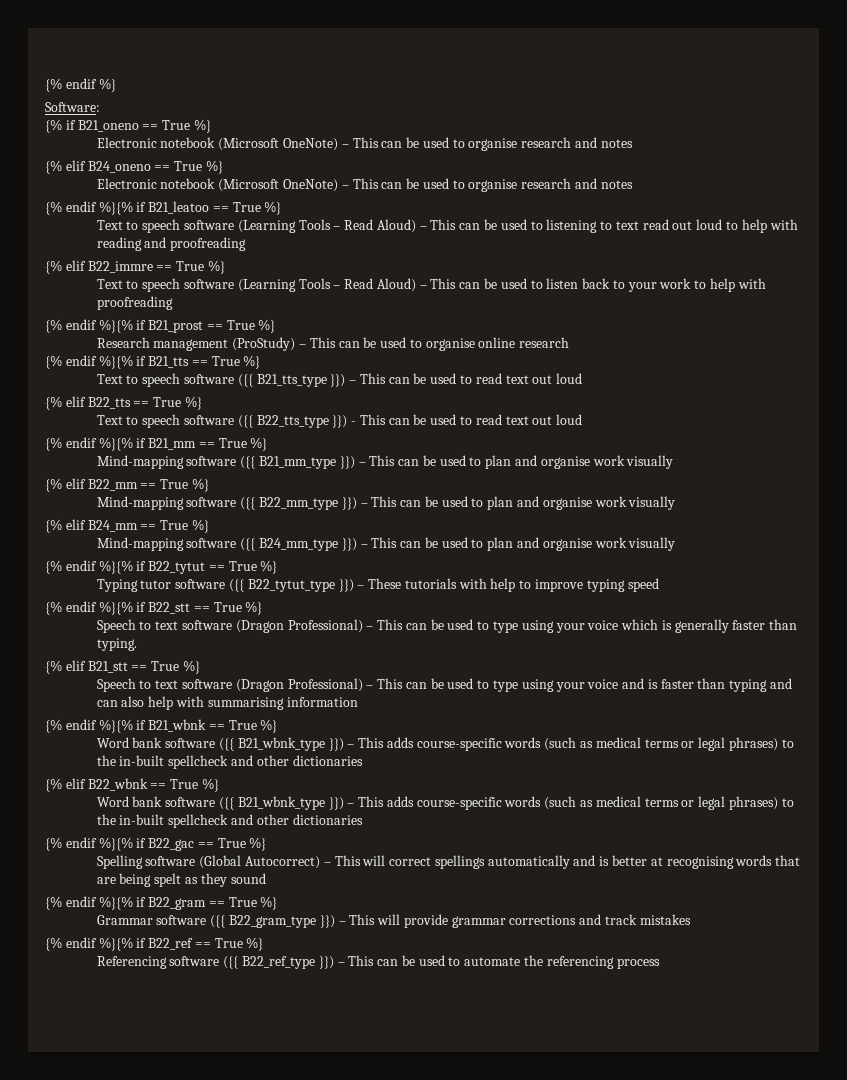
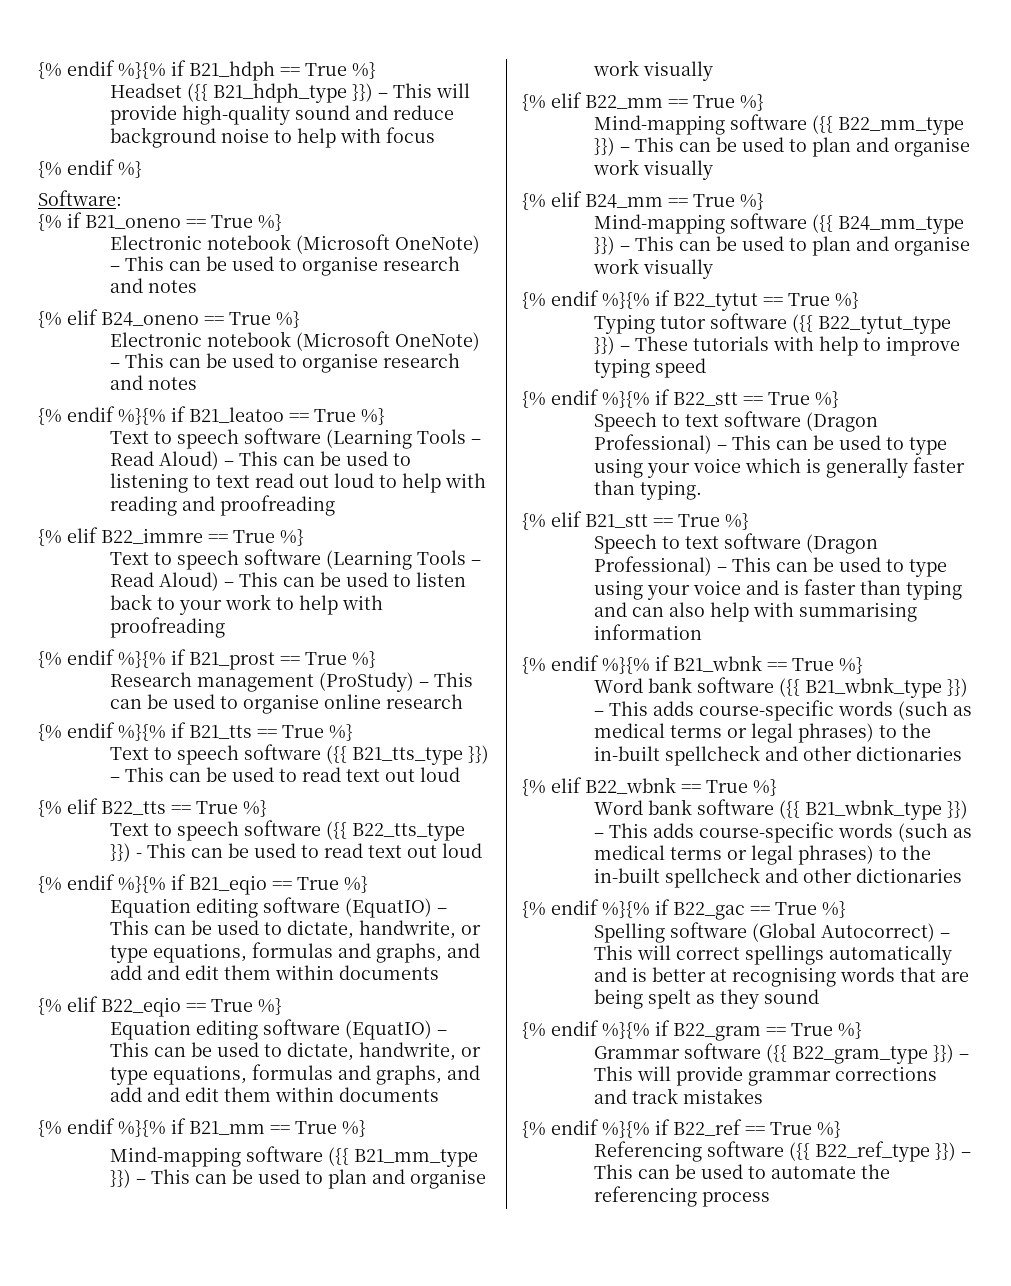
+ {% endif %}{% if B21_hdph == True %}
+ Headset ({{ B21_hdph_type }}) – This will provide high-quality sound and reduce background noise to help with focus
+ {% endif %}{% if B21_eqio == True %}
+ Equation editing software (EquatIO) – This can be used to dictate, handwrite, or type equations, formulas and graphs, and add and edit them within documents
+ {% elif B22_eqio == True %}
+ Equation editing software (EquatIO) – This can be used to dictate, handwrite, or type equations, formulas and graphs, and add and edit them within documents

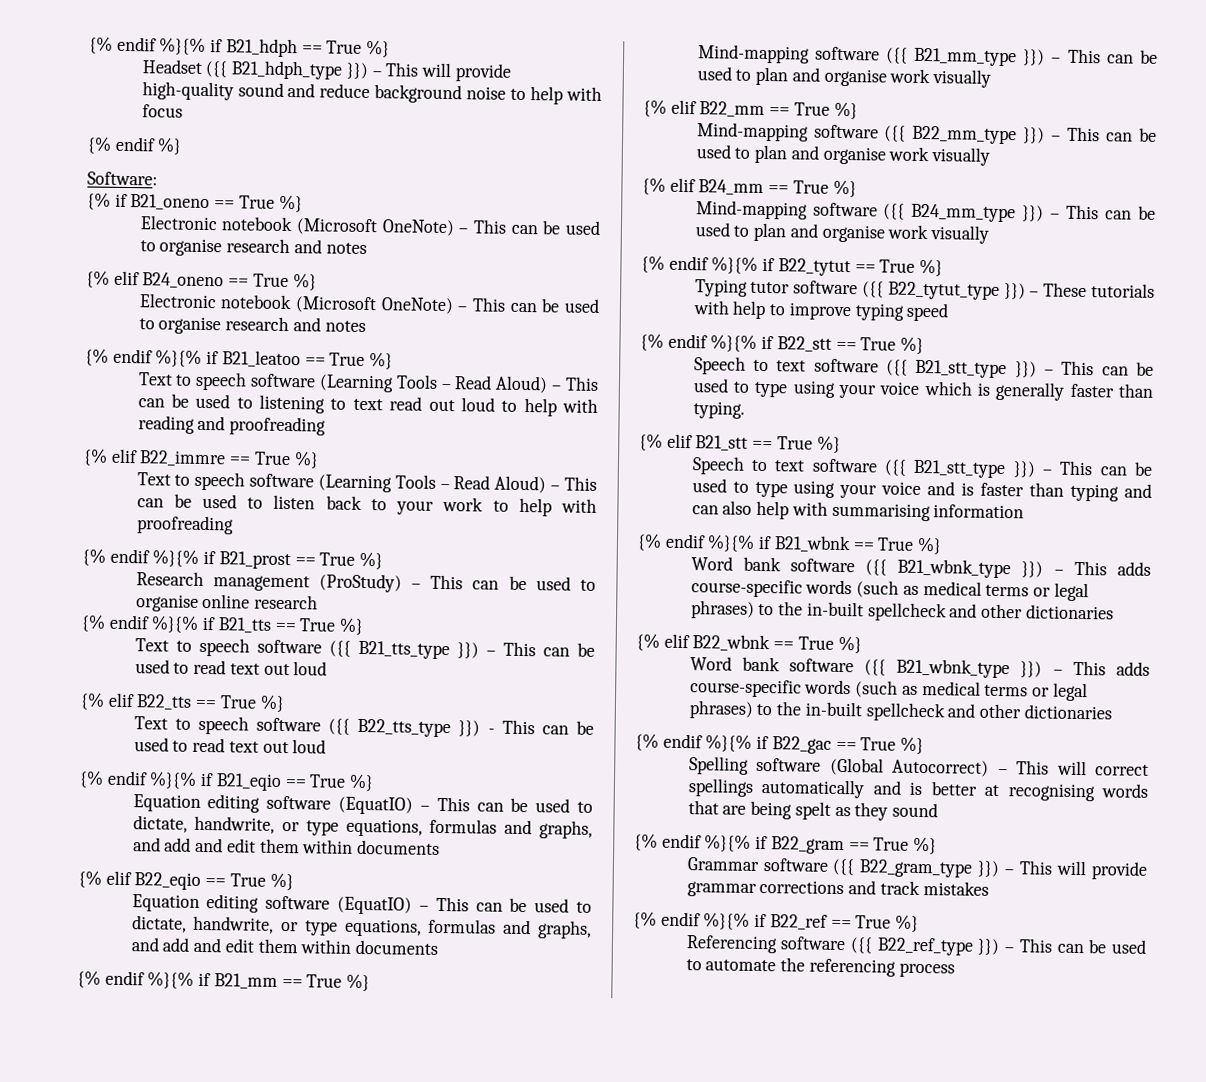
- Speech to text software (Dragon Professional) – This can be used to type using your voice which is generally faster than typing.
+ Speech to text software ({{ B21_stt_type }}) – This can be used to type using your voice which is generally faster than typing.
- Speech to text software (Dragon Professional) – This can be used to type using your voice and is faster than typing and can also help with summarising information
+ Speech to text software ({{ B21_stt_type }}) – This can be used to type using your voice and is faster than typing and can also help with summarising information

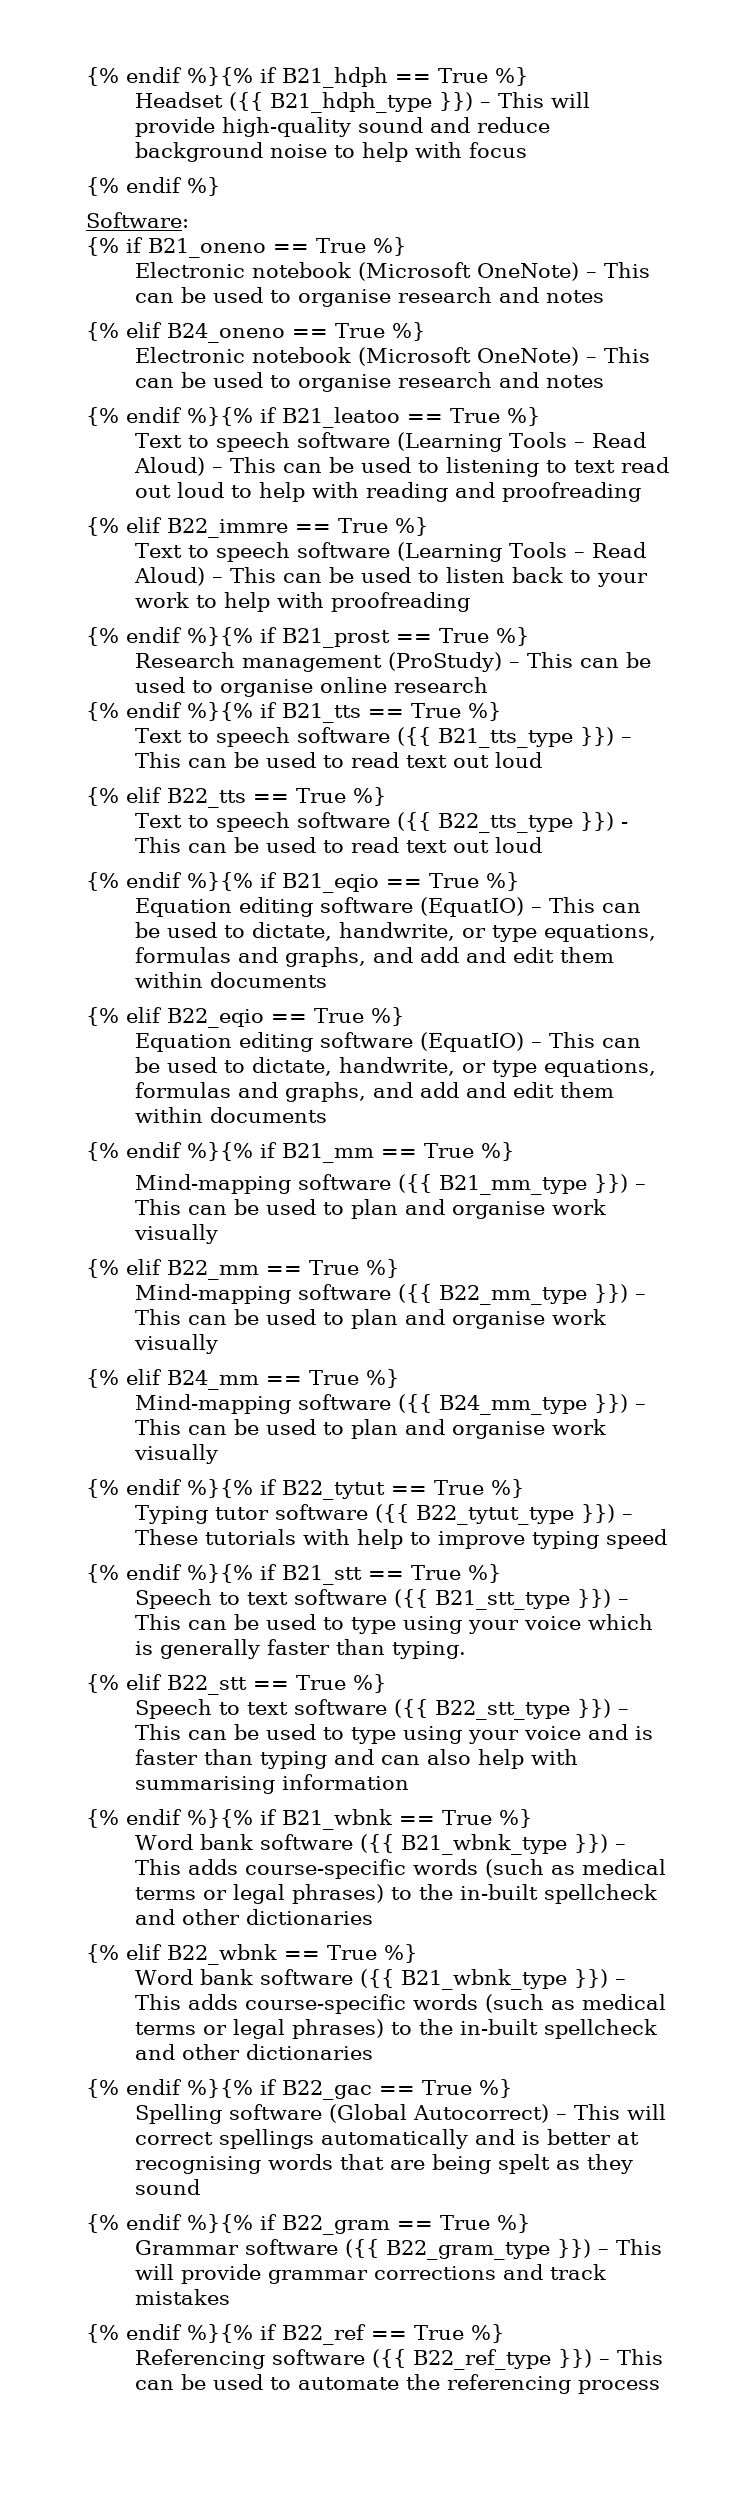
- {% endif %}{% if B22_stt == True %}
+ {% endif %}{% if B21_stt == True %}
- {% elif B21_stt == True %}
- Speech to text software ({{ B21_stt_type }}) – This can be used to type using your voice and is faster than typing and can also help with summarising information
+ {% elif B22_stt == True %}
+ Speech to text software ({{ B22_stt_type }}) – This can be used to type using your voice and is faster than typing and can also help with summarising information

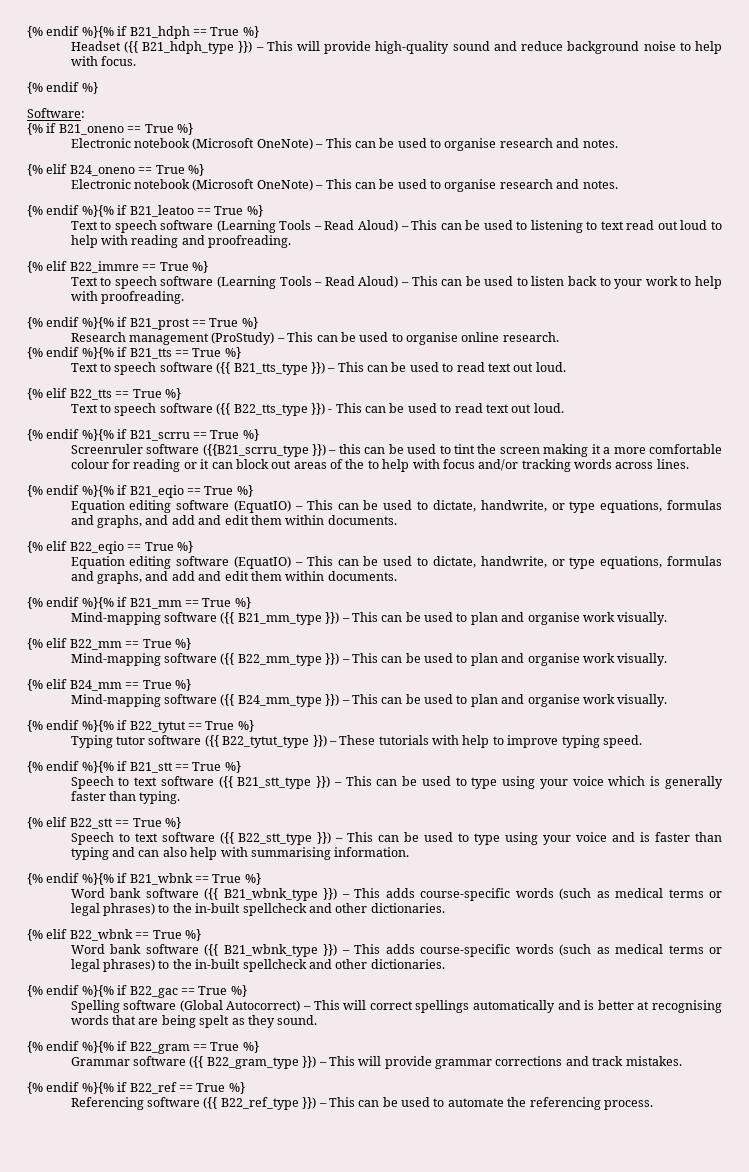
- Headset ({{ B21_hdph_type }}) – This will provide high-quality sound and reduce background noise to help with focus
+ Headset ({{ B21_hdph_type }}) – This will provide high-quality sound and reduce background noise to help with focus.
  {% if B21_oneno == True %}
- Electronic notebook (Microsoft OneNote) – This can be used to organise research and notes
+ Electronic notebook (Microsoft OneNote) – This can be used to organise research and notes.
  {% elif B24_oneno == True %}
- Electronic notebook (Microsoft OneNote) – This can be used to organise research and notes
+ Electronic notebook (Microsoft OneNote) – This can be used to organise research and notes.
- Text to speech software (Learning Tools – Read Aloud) – This can be used to listening to text read out loud to help with reading and proofreading
+ Text to speech software (Learning Tools – Read Aloud) – This can be used to listening to text read out loud to help with reading and proofreading.
- Text to speech software (Learning Tools – Read Aloud) – This can be used to listen back to your work to help with proofreading
+ Text to speech software (Learning Tools – Read Aloud) – This can be used to listen back to your work to help with proofreading.
- Research management (ProStudy) – This can be used to organise online research
+ Research management (ProStudy) – This can be used to organise online research.
- Text to speech software ({{ B21_tts_type }}) – This can be used to read text out loud
+ Text to speech software ({{ B21_tts_type }}) – This can be used to read text out loud.
- Text to speech software ({{ B22_tts_type }}) - This can be used to read text out loud
+ Text to speech software ({{ B22_tts_type }}) - This can be used to read text out loud.
+ {% endif %}{% if B21_scrru == True %}
+ Screenruler software ({{B21_scrru_type }}) – this can be used to tint the screen making it a more comfortable colour for reading or it can block out areas of the to help with focus and/or tracking words across lines.
  {% endif %}{% if B21_eqio == True %}
- Equation editing software (EquatIO) – This can be used to dictate, handwrite, or type equations, formulas and graphs, and add and edit them within documents
+ Equation editing software (EquatIO) – This can be used to dictate, handwrite, or type equations, formulas and graphs, and add and edit them within documents.
  {% elif B22_eqio == True %}
- Equation editing software (EquatIO) – This can be used to dictate, handwrite, or type equations, formulas and graphs, and add and edit them within documents
+ Equation editing software (EquatIO) – This can be used to dictate, handwrite, or type equations, formulas and graphs, and add and edit them within documents.
- Mind-mapping software ({{ B21_mm_type }}) – This can be used to plan and organise work visually
+ Mind-mapping software ({{ B21_mm_type }}) – This can be used to plan and organise work visually.
- Mind-mapping software ({{ B22_mm_type }}) – This can be used to plan and organise work visually
+ Mind-mapping software ({{ B22_mm_type }}) – This can be used to plan and organise work visually.
- Mind-mapping software ({{ B24_mm_type }}) – This can be used to plan and organise work visually
+ Mind-mapping software ({{ B24_mm_type }}) – This can be used to plan and organise work visually.
- Typing tutor software ({{ B22_tytut_type }}) – These tutorials with help to improve typing speed
+ Typing tutor software ({{ B22_tytut_type }}) – These tutorials with help to improve typing speed.
- Speech to text software ({{ B22_stt_type }}) – This can be used to type using your voice and is faster than typing and can also help with summarising information
+ Speech to text software ({{ B22_stt_type }}) – This can be used to type using your voice and is faster than typing and can also help with summarising information.
  {% endif %}{% if B21_wbnk == True %}
- Word bank software ({{ B21_wbnk_type }}) – This adds course-specific words (such as medical terms or legal phrases) to the in-built spellcheck and other dictionaries
+ Word bank software ({{ B21_wbnk_type }}) – This adds course-specific words (such as medical terms or legal phrases) to the in-built spellcheck and other dictionaries.
  {% elif B22_wbnk == True %}
- Word bank software ({{ B21_wbnk_type }}) – This adds course-specific words (such as medical terms or legal phrases) to the in-built spellcheck and other dictionaries
+ Word bank software ({{ B21_wbnk_type }}) – This adds course-specific words (such as medical terms or legal phrases) to the in-built spellcheck and other dictionaries.
- Spelling software (Global Autocorrect) – This will correct spellings automatically and is better at recognising words that are being spelt as they sound
+ Spelling software (Global Autocorrect) – This will correct spellings automatically and is better at recognising words that are being spelt as they sound.
- Grammar software ({{ B22_gram_type }}) – This will provide grammar corrections and track mistakes
+ Grammar software ({{ B22_gram_type }}) – This will provide grammar corrections and track mistakes.
- Referencing software ({{ B22_ref_type }}) – This can be used to automate the referencing process
+ Referencing software ({{ B22_ref_type }}) – This can be used to automate the referencing process.

